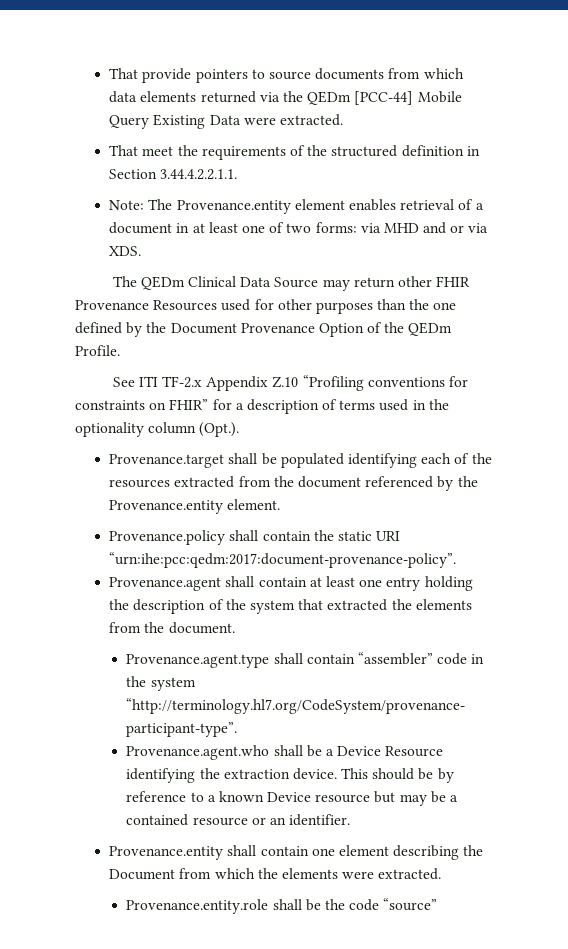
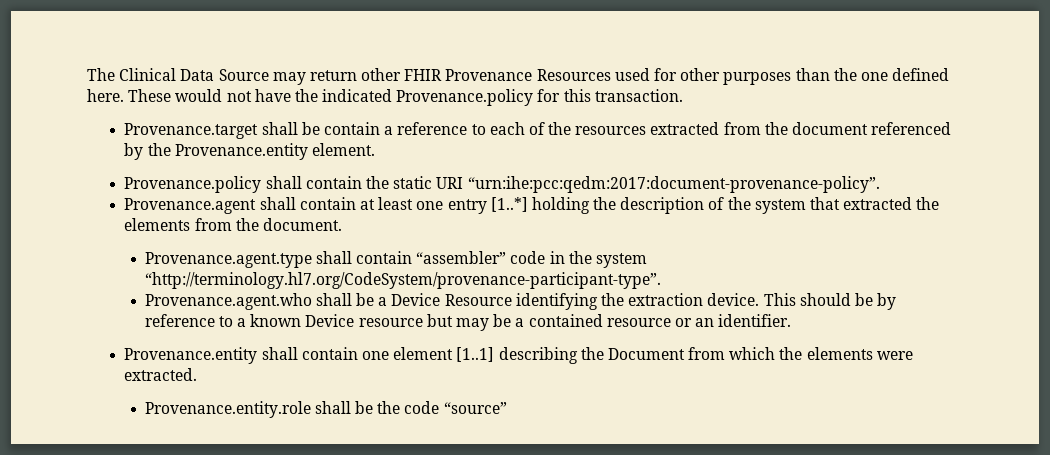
- That provide pointers to source documents from which data elements returned via the QEDm [PCC-44] Mobile Query Existing Data were extracted.
- That meet the requirements of the structured definition in Section 3.44.4.2.2.1.1.
- Note: The Provenance.entity element enables retrieval of a document in at least one of two forms: via MHD and or via XDS.
- The QEDm Clinical Data Source may return other FHIR Provenance Resources used for other purposes than the one defined by the Document Provenance Option of the QEDm Profile.
- See ITI TF-2.x Appendix Z.10 “Profiling conventions for constraints on FHIR” for a description of terms used in the optionality column (Opt.).
+ The Clinical Data Source may return other FHIR Provenance Resources used for other purposes than the one defined here. These would not have the indicated Provenance.policy for this transaction.
- Provenance.target shall be populated identifying each of the resources extracted from the document referenced by the Provenance.entity element.
+ Provenance.target shall be contain a reference to each of the resources extracted from the document referenced by the Provenance.entity element.
- Provenance.agent shall contain at least one entry holding the description of the system that extracted the elements from the document.
+ Provenance.agent shall contain at least one entry [1..*] holding the description of the system that extracted the elements from the document.
- Provenance.entity shall contain one element describing the Document from which the elements were extracted.
+ Provenance.entity shall contain one element [1..1] describing the Document from which the elements were extracted.

